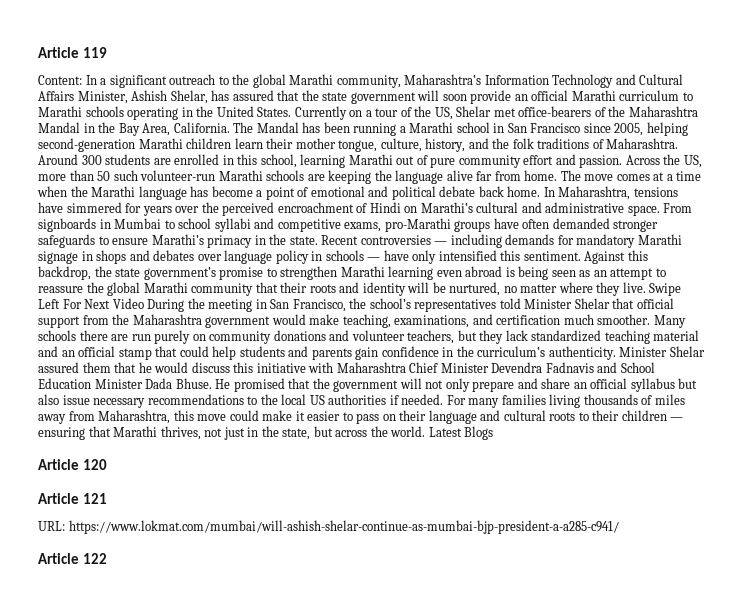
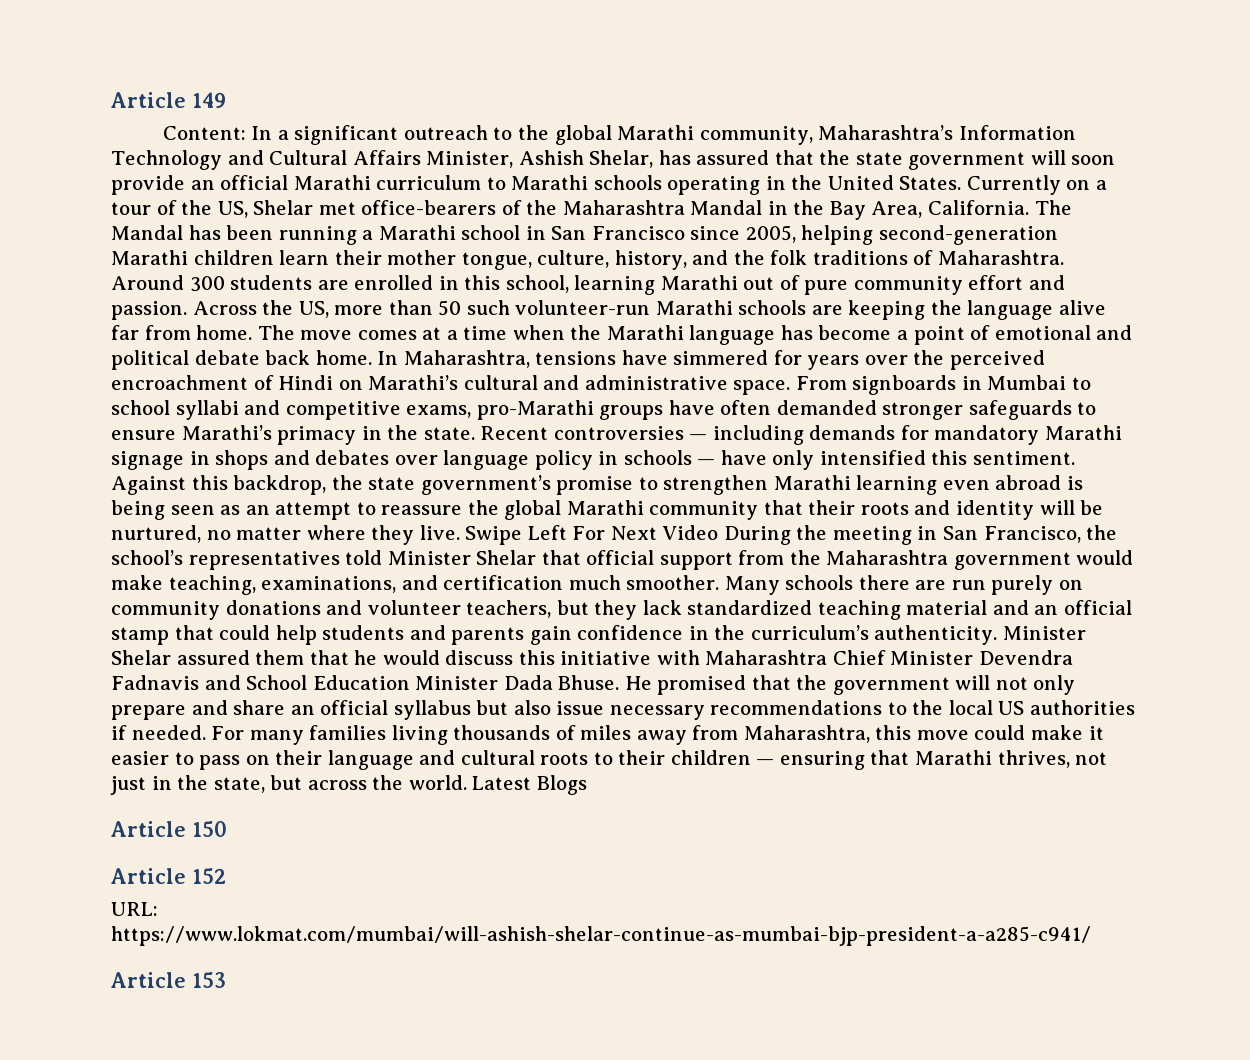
- Article 119
+ Article 149
- Article 120
- Article 121
+ Article 150
+ Article 152
- Article 122
+ Article 153

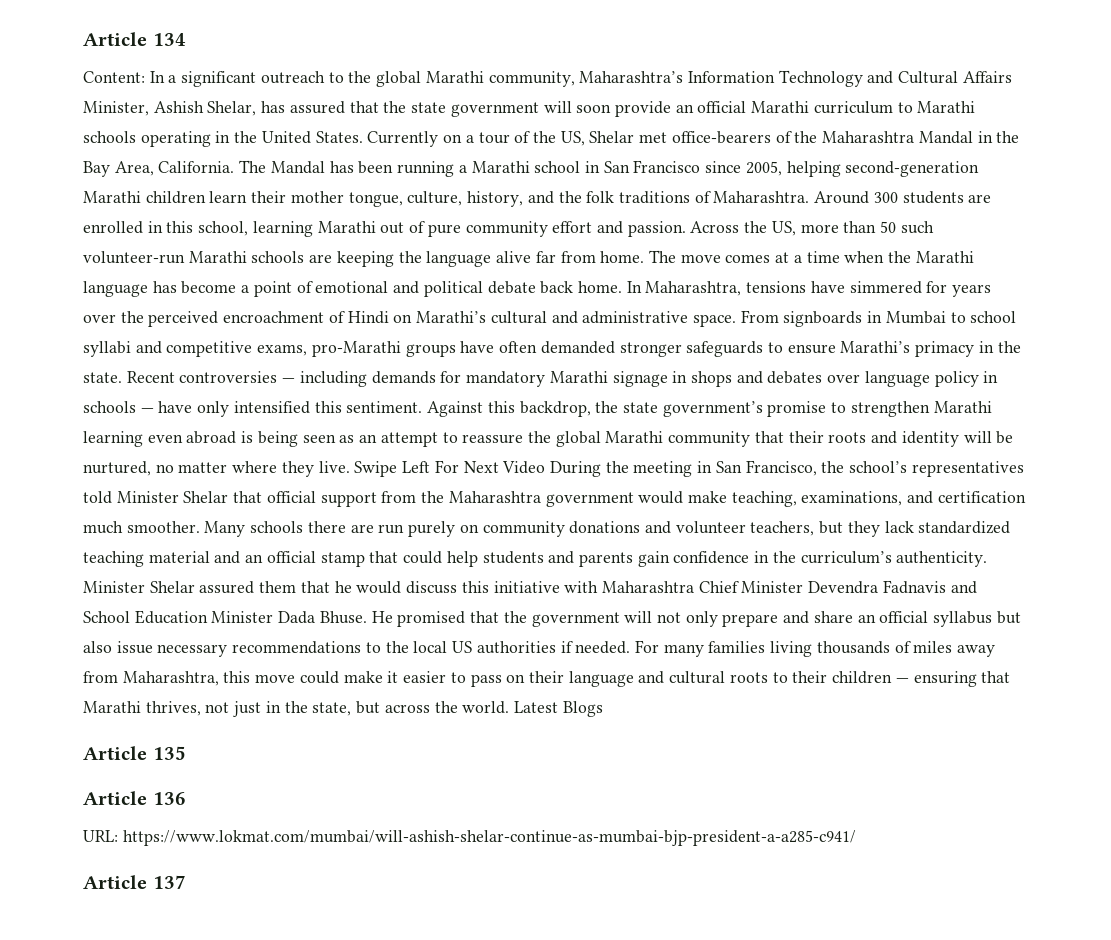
- Article 149
+ Article 134
- Article 150
- Article 152
+ Article 135
+ Article 136
- Article 153
+ Article 137

